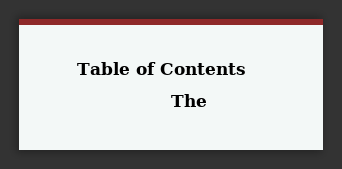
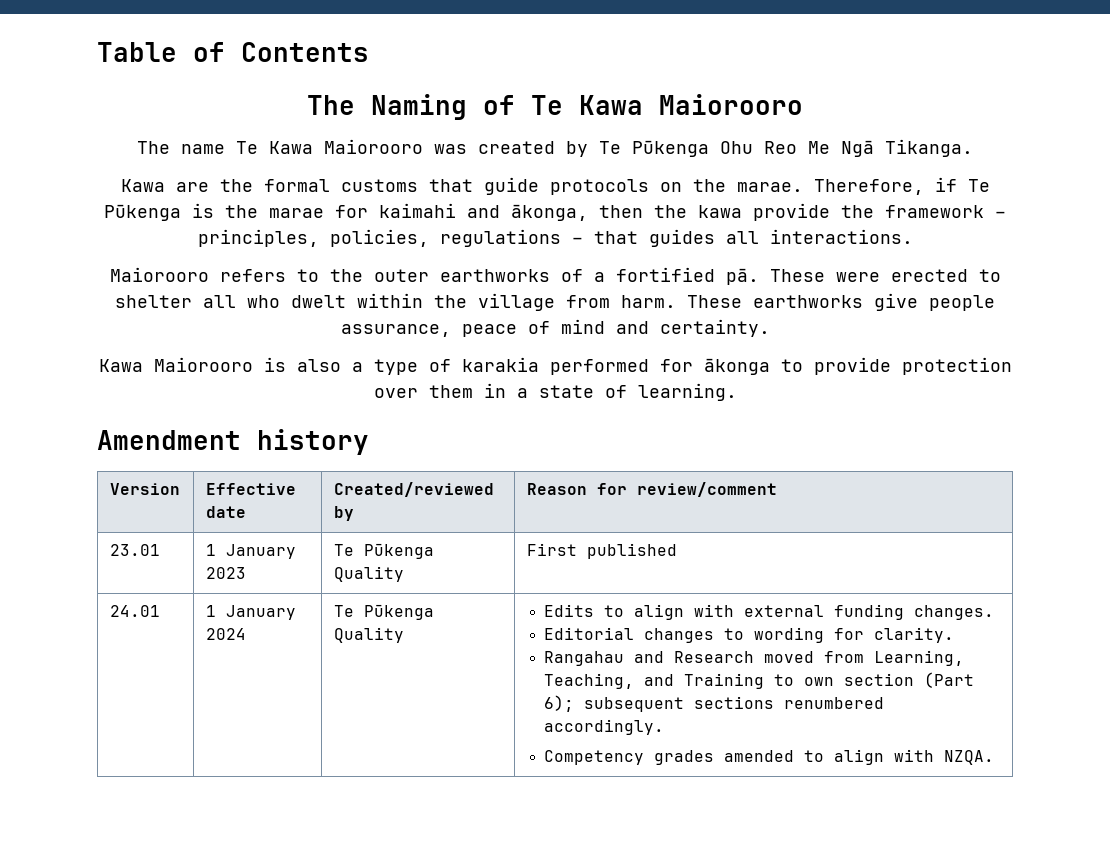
- The
+ The Naming of Te Kawa Maiorooro
+ The name Te Kawa Maiorooro was created by Te Pūkenga Ohu Reo Me Ngā Tikanga.
+ Kawa are the formal customs that guide protocols on the marae. Therefore, if Te Pūkenga is the marae for kaimahi and ākonga, then the kawa provide the framework – principles, policies, regulations – that guides all interactions.
+ Maiorooro refers to the outer earthworks of a fortified pā. These were erected to shelter all who dwelt within the village from harm. These earthworks give people assurance, peace of mind and certainty.
+ Kawa Maiorooro is also a type of karakia performed for ākonga to provide protection over them in a state of learning.
+ Amendment history
+ Version | Effective date | Created/reviewed by | Reason for review/comment
+ 23.01 | 1 January 2023 | Te Pūkenga Quality | First published
+ 24.01 | 1 January 2024 | Te Pūkenga Quality | Edits to align with external funding changes.
+ Editorial changes to wording for clarity.
+ Rangahau and Research moved from Learning, Teaching, and Training to own section (Part 6); subsequent sections renumbered accordingly.
+ Competency grades amended to align with NZQA.

